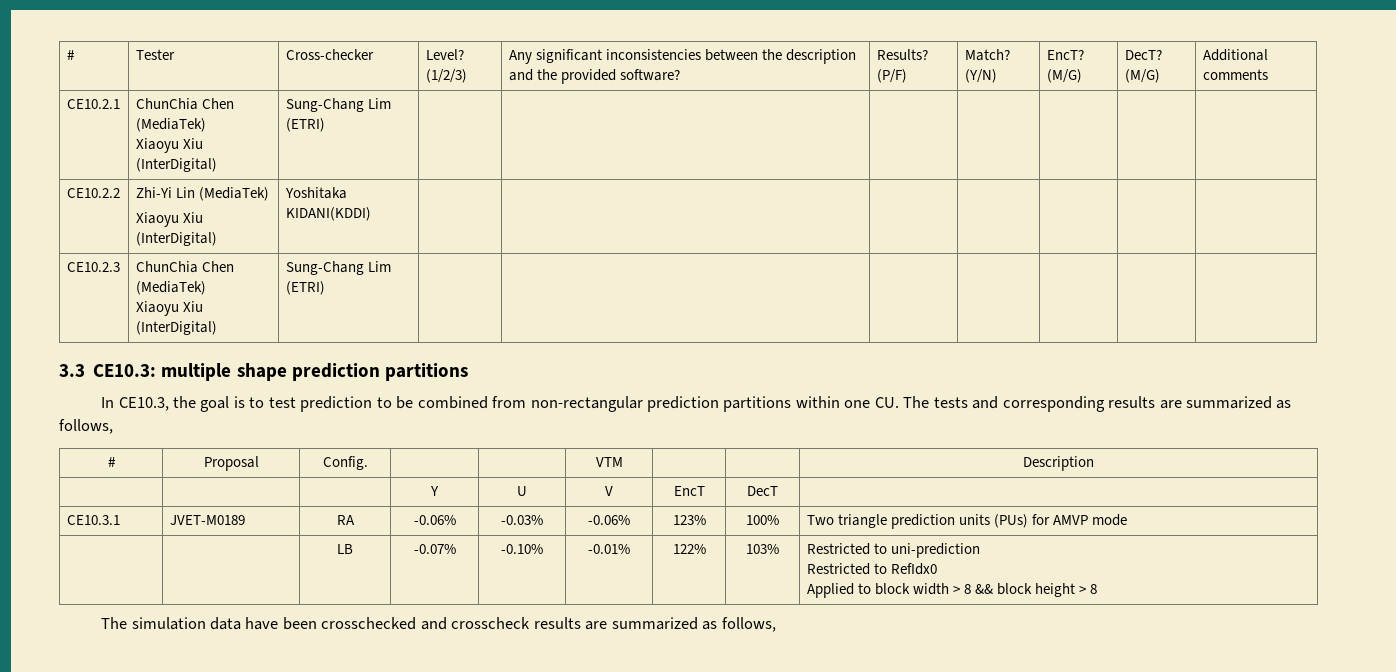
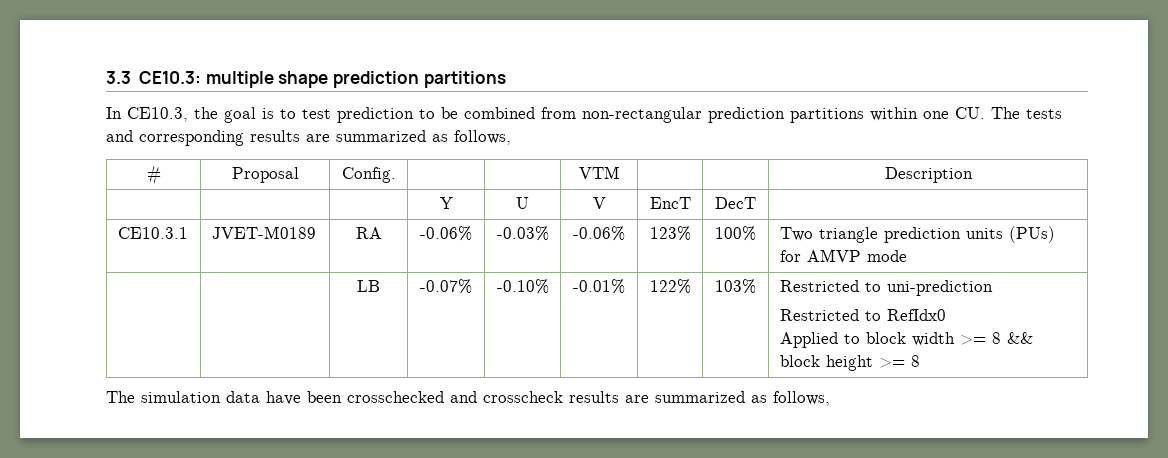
- # | Tester | Cross-checker | Level? (1/2/3) | Any significant inconsistencies between the description and the provided software? | Results? (P/F) | Match? (Y/N) | EncT? (M/G) | DecT? (M/G) | Additional comments
- CE10.2.1 | ChunChia Chen (MediaTek)
- Xiaoyu Xiu (InterDigital) | Sung-Chang Lim (ETRI) | | | | | | |
- CE10.2.2 | Zhi-Yi Lin (MediaTek)
- Xiaoyu Xiu (InterDigital) | Yoshitaka KIDANI(KDDI) | | | | | | |
- CE10.2.3 | ChunChia Chen (MediaTek)
- Xiaoyu Xiu (InterDigital) | Sung-Chang Lim (ETRI) | | | | | | |
  | | LB | -0.07% | -0.10% | -0.01% | 122% | 103% | Restricted to uni-prediction
  Restricted to RefIdx0
- Applied to block width > 8 && block height > 8
+ Applied to block width >= 8 && block height >= 8

